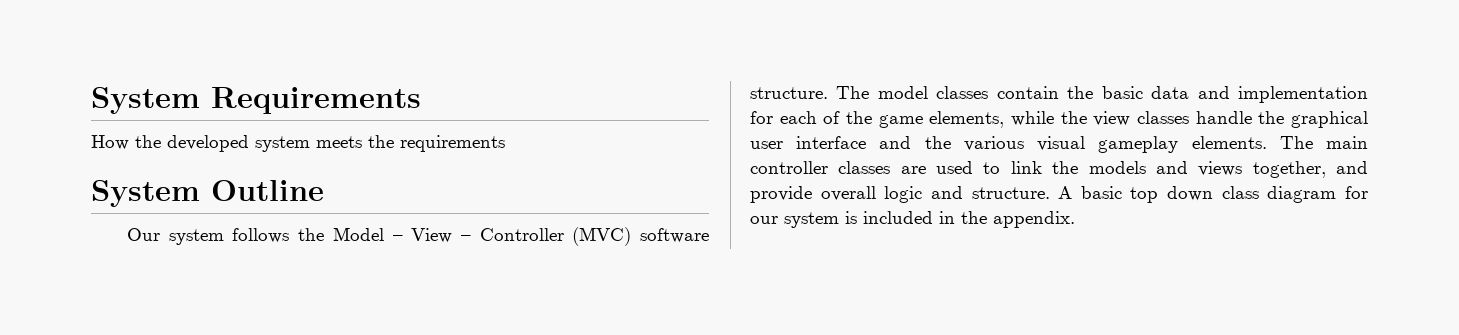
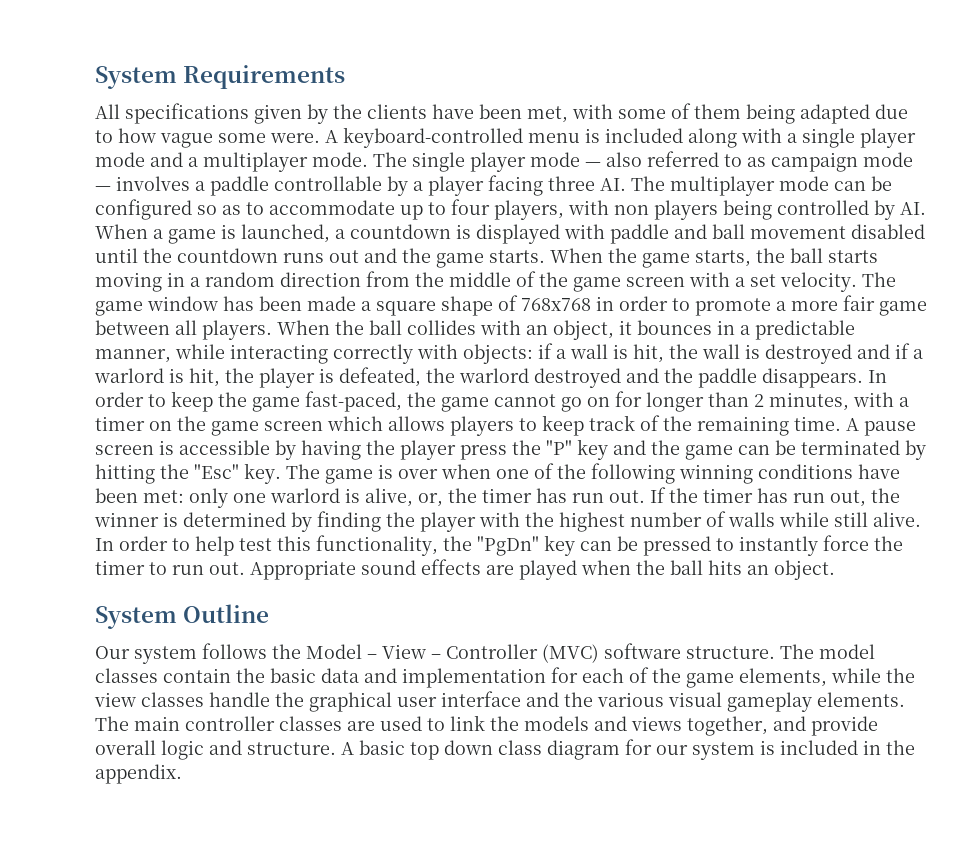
- How the developed system meets the requirements
+ All specifications given by the clients have been met, with some of them being adapted due to how vague some were. A keyboard-controlled menu is included along with a single player mode and a multiplayer mode. The single player mode — also referred to as campaign mode — involves a paddle controllable by a player facing three AI. The multiplayer mode can be configured so as to accommodate up to four players, with non players being controlled by AI. When a game is launched, a countdown is displayed with paddle and ball movement disabled until the countdown runs out and the game starts. When the game starts, the ball starts moving in a random direction from the middle of the game screen with a set velocity. The game window has been made a square shape of 768x768 in order to promote a more fair game between all players. When the ball collides with an object, it bounces in a predictable manner, while interacting correctly with objects: if a wall is hit, the wall is destroyed and if a warlord is hit, the player is defeated, the warlord destroyed and the paddle disappears. In order to keep the game fast-paced, the game cannot go on for longer than 2 minutes, with a timer on the game screen which allows players to keep track of the remaining time. A pause screen is accessible by having the player press the "P" key and the game can be terminated by hitting the "Esc" key. The game is over when one of the following winning conditions have been met: only one warlord is alive, or, the timer has run out. If the timer has run out, the winner is determined by finding the player with the highest number of walls while still alive. In order to help test this functionality, the "PgDn" key can be pressed to instantly force the timer to run out. Appropriate sound effects are played when the ball hits an object.

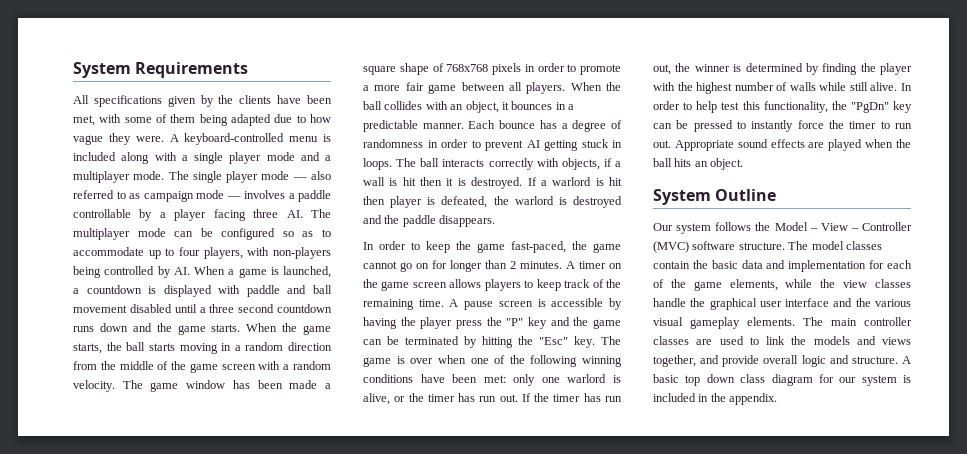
- All specifications given by the clients have been met, with some of them being adapted due to how vague some were.
+ All specifications given by the clients have been met, with some of them being adapted due to how vague they were.
- The single player mode — also referred to as campaign mode — involves a paddle controllable by a player facing three AI. The multiplayer mode can be configured so as to accommodate up to four players, with non players being controlled by AI. When a game is launched, a countdown is displayed with paddle and ball movement disabled until the countdown runs out and the game starts.
+ The single player mode — also referred to as campaign mode — involves a paddle controllable by a player facing three AI. The multiplayer mode can be configured so as to accommodate up to four players, with non-players being controlled by AI. When a game is launched, a countdown is displayed with paddle and ball movement disabled until a three second countdown runs down and the game starts.
- When the game starts, the ball starts moving in a random direction from the middle of the game screen with a set velocity.
+ When the game starts, the ball starts moving in a random direction from the middle of the game screen with a random velocity.
- The game window has been made a square shape of 768x768 in order to promote a more fair game between all players.
+ The game window has been made a square shape of 768x768 pixels in order to promote a more fair game between all players.
- When the ball collides with an object, it bounces in a predictable manner, while interacting correctly with objects: if a wall is hit, the wall is destroyed and if a warlord is hit, the player is defeated, the warlord destroyed and the paddle disappears. In order to keep the game fast-paced, the game cannot go on for longer than 2 minutes, with a timer on the game screen which allows players to keep track of the remaining time.
+ When the ball collides with an object, it bounces in a predictable manner. Each bounce has a degree of randomness in order to prevent AI getting stuck in loops. The ball interacts correctly with objects, if a wall is hit then it is destroyed. If a warlord is hit then player is defeated, the warlord is destroyed and the paddle disappears.
+ In order to keep the game fast-paced, the game cannot go on for longer than 2 minutes. A timer on the game screen allows players to keep track of the remaining time.
- The game is over when one of the following winning conditions have been met: only one warlord is alive, or, the timer has run out.
+ The game is over when one of the following winning conditions have been met: only one warlord is alive, or the timer has run out.

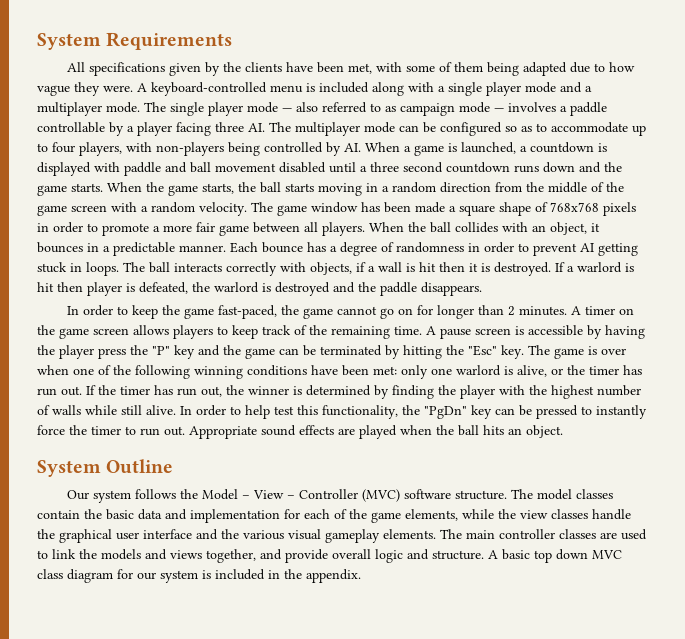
- A basic top down class diagram for our system is included in the appendix.
+ A basic top down MVC class diagram for our system is included in the appendix.

